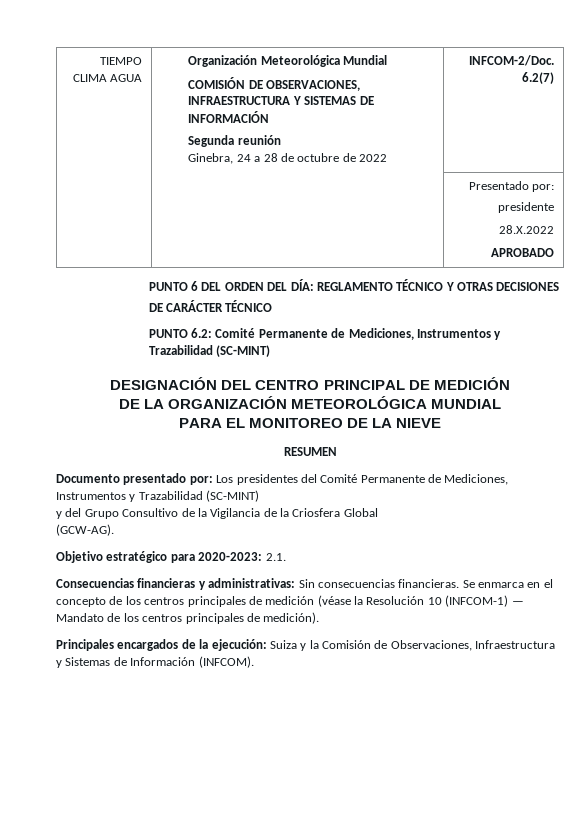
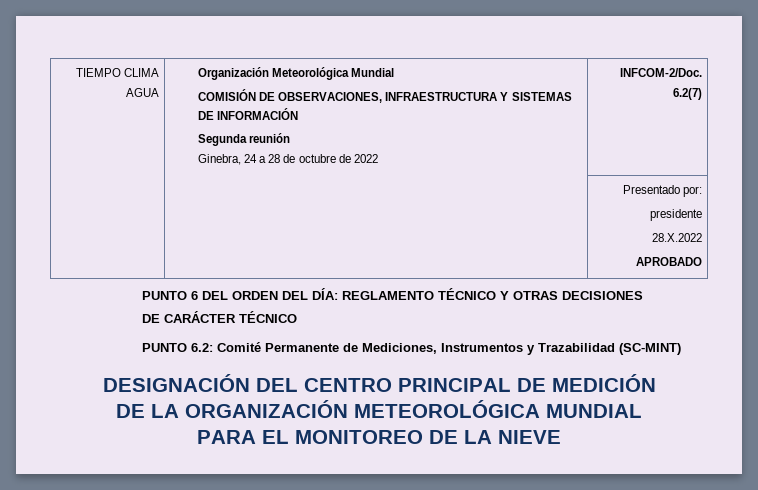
- RESUMEN
- Documento presentado por: Los presidentes del Comité Permanente de Mediciones, Instrumentos y Trazabilidad (SC-MINT)
- y del Grupo Consultivo de la Vigilancia de la Criosfera Global
- (GCW-AG).
- Objetivo estratégico para 2020-2023: 2.1.
- Consecuencias financieras y administrativas: Sin consecuencias financieras. Se enmarca en el concepto de los centros principales de medición (véase la Resolución 10 (INFCOM-1) — Mandato de los centros principales de medición).
- Principales encargados de la ejecución: Suiza y la Comisión de Observaciones, Infraestructura y Sistemas de Información (INFCOM).

